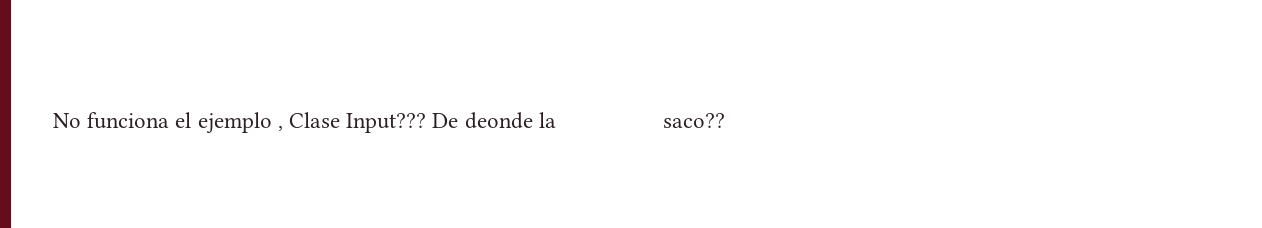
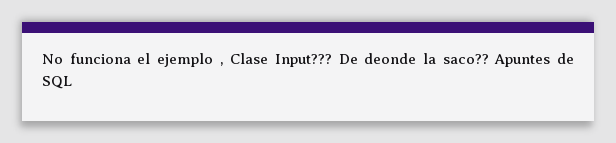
+ Apuntes de SQL

